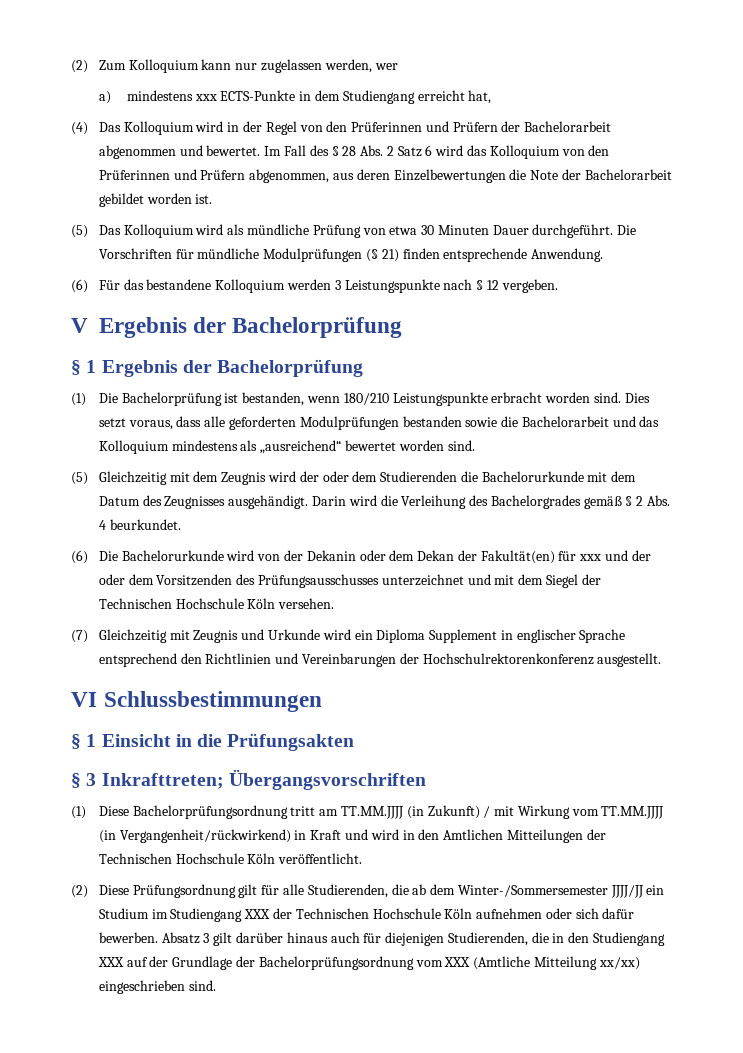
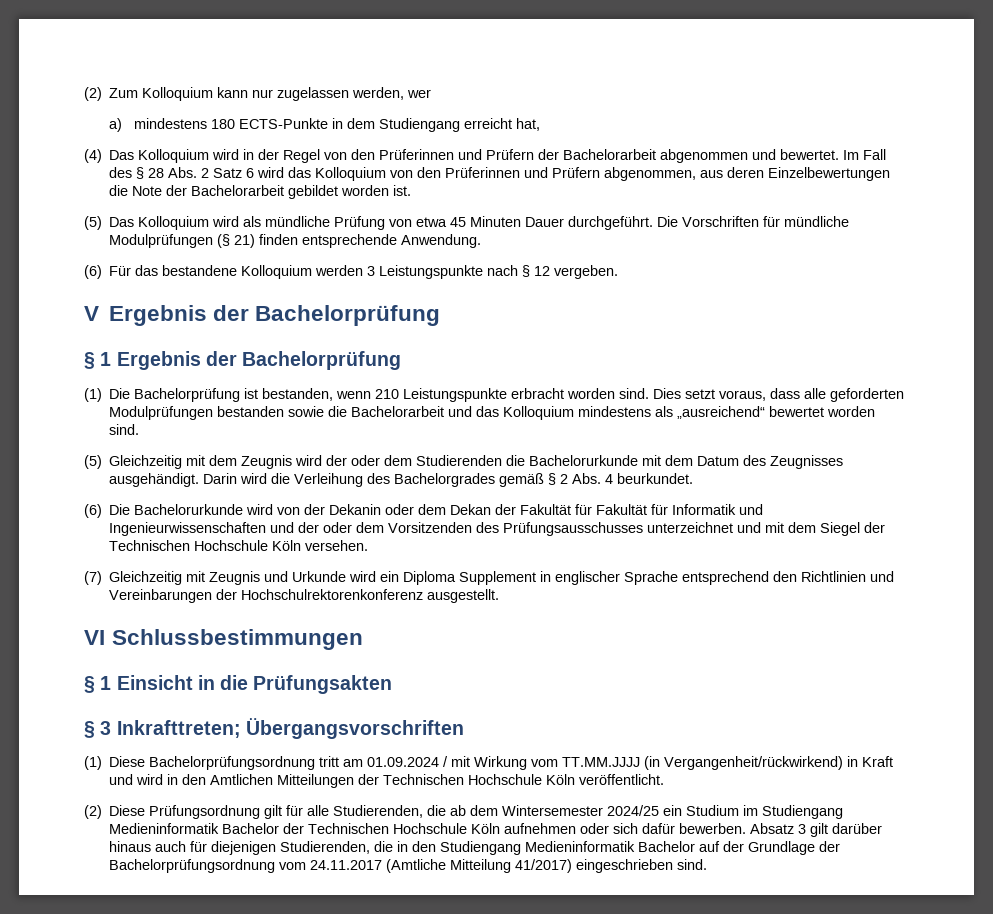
- a) mindestens xxx ECTS-Punkte in dem Studiengang erreicht hat,
+ a) mindestens 180 ECTS-Punkte in dem Studiengang erreicht hat,
- (5) Das Kolloquium wird als mündliche Prüfung von etwa 30 Minuten Dauer durchgeführt.
+ (5) Das Kolloquium wird als mündliche Prüfung von etwa 45 Minuten Dauer durchgeführt.
- (1) Die Bachelorprüfung ist bestanden, wenn 180/210 Leistungspunkte erbracht worden sind.
+ (1) Die Bachelorprüfung ist bestanden, wenn 210 Leistungspunkte erbracht worden sind.
- (6) Die Bachelorurkunde wird von der Dekanin oder dem Dekan der Fakultät(en) für xxx und der oder dem Vorsitzenden des Prüfungsausschusses unterzeichnet und mit dem Siegel der Technischen Hochschule Köln versehen.
+ (6) Die Bachelorurkunde wird von der Dekanin oder dem Dekan der Fakultät für Fakultät für Informatik und Ingenieurwissenschaften und der oder dem Vorsitzenden des Prüfungsausschusses unterzeichnet und mit dem Siegel der Technischen Hochschule Köln versehen.
- (1) Diese Bachelorprüfungsordnung tritt am TT.MM.JJJJ (in Zukunft) / mit Wirkung vom TT.MM.JJJJ (in Vergangenheit/rückwirkend) in Kraft und wird in den Amtlichen Mitteilungen der Technischen Hochschule Köln veröffentlicht.
+ (1) Diese Bachelorprüfungsordnung tritt am 01.09.2024 / mit Wirkung vom TT.MM.JJJJ (in Vergangenheit/rückwirkend) in Kraft und wird in den Amtlichen Mitteilungen der Technischen Hochschule Köln veröffentlicht.
- (2) Diese Prüfungsordnung gilt für alle Studierenden, die ab dem Winter-/Sommersemester JJJJ/JJ ein Studium im Studiengang XXX der Technischen Hochschule Köln aufnehmen oder sich dafür bewerben.
+ (2) Diese Prüfungsordnung gilt für alle Studierenden, die ab dem Wintersemester 2024/25 ein Studium im Studiengang Medieninformatik Bachelor der Technischen Hochschule Köln aufnehmen oder sich dafür bewerben.
- Absatz 3 gilt darüber hinaus auch für diejenigen Studierenden, die in den Studiengang XXX auf der Grundlage der Bachelorprüfungsordnung vom XXX (Amtliche Mitteilung xx/xx) eingeschrieben sind.
+ Absatz 3 gilt darüber hinaus auch für diejenigen Studierenden, die in den Studiengang Medieninformatik Bachelor auf der Grundlage der Bachelorprüfungsordnung vom 24.11.2017 (Amtliche Mitteilung 41/2017) eingeschrieben sind.

